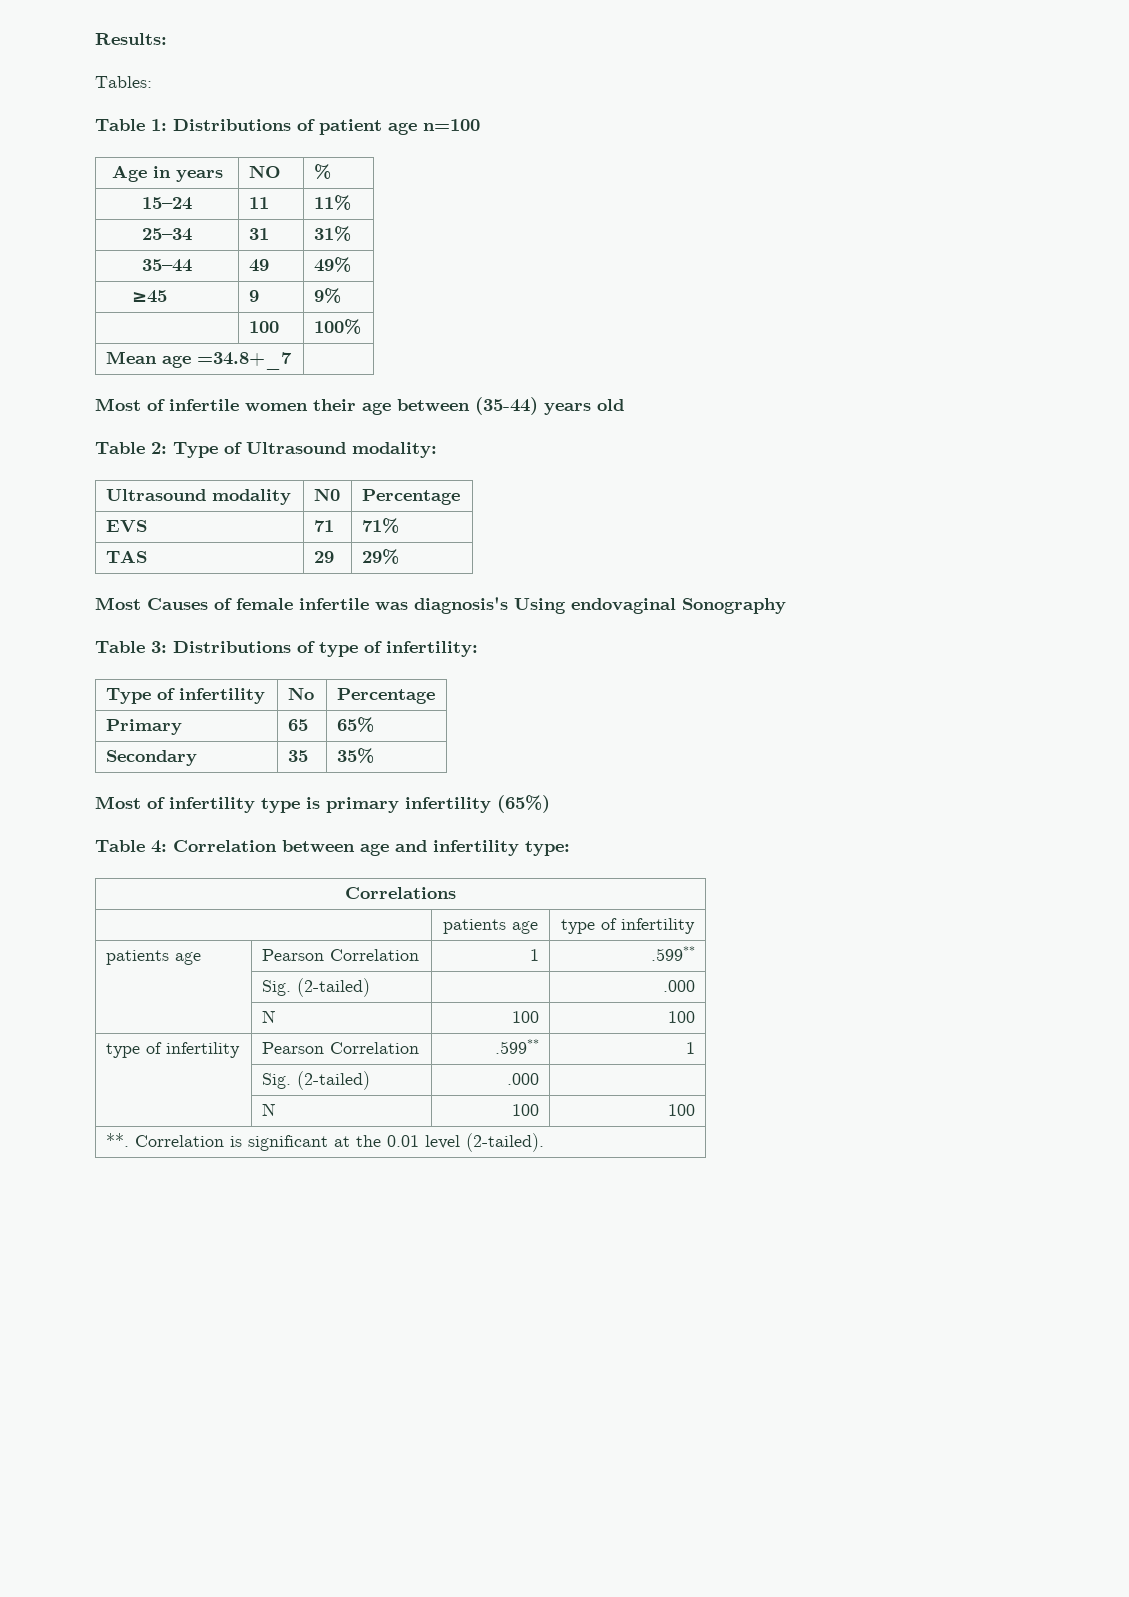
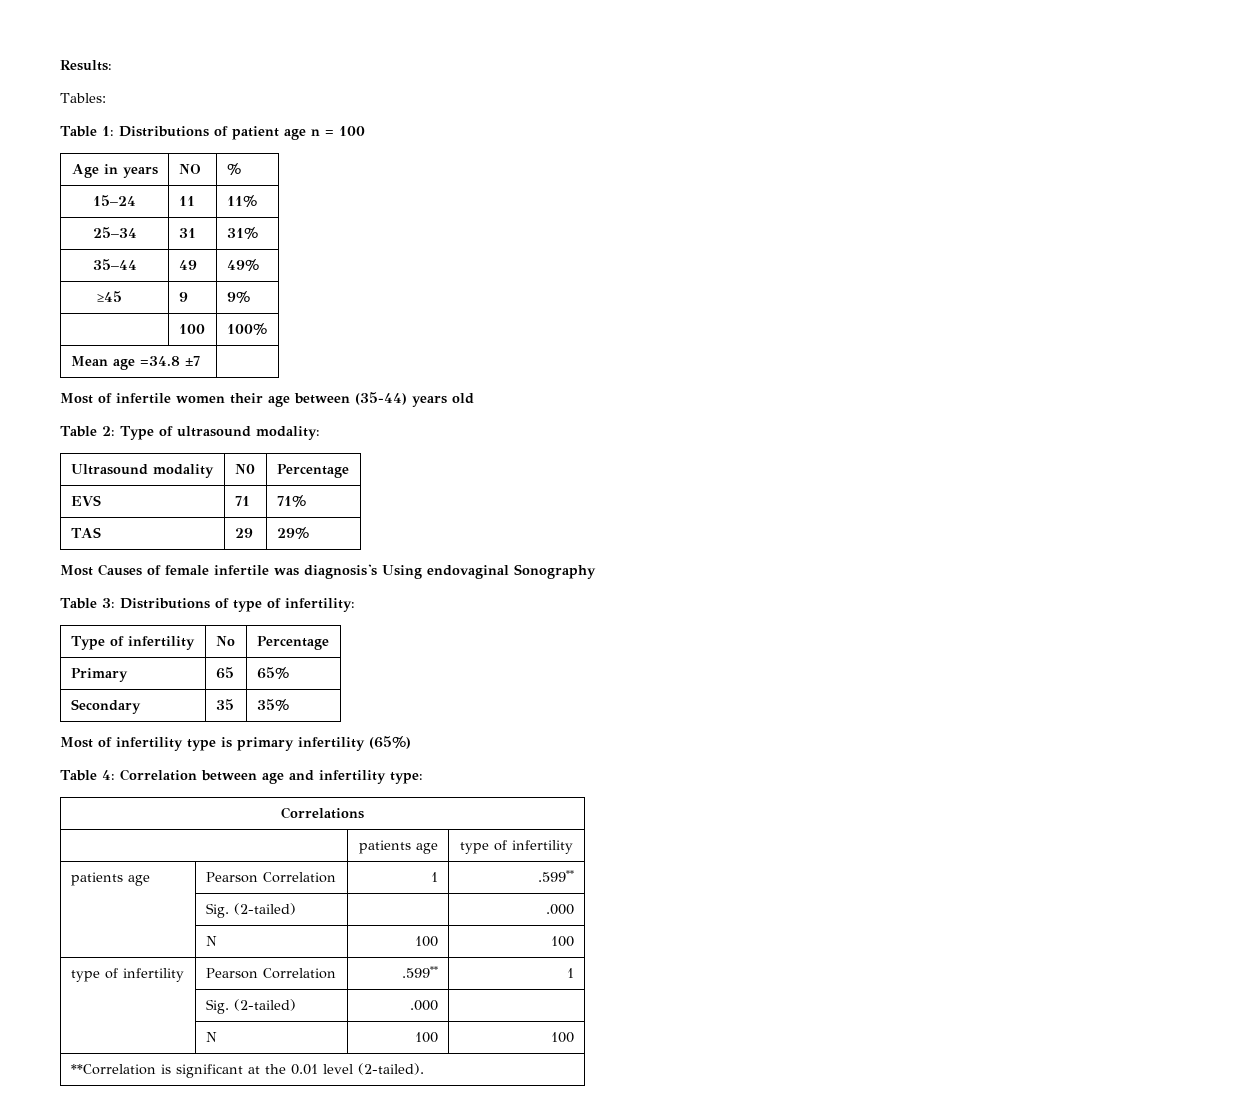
- Table 1: Distributions of patient age n=100
+ Table 1: Distributions of patient age n = 100
- Mean age =34.8+_7 |
+ Mean age =34.8 ±7 |
- Table 2: Type of Ultrasound modality:
+ Table 2: Type of ultrasound modality:
- **. Correlation is significant at the 0.01 level (2-tailed).
+ **Correlation is significant at the 0.01 level (2-tailed).

